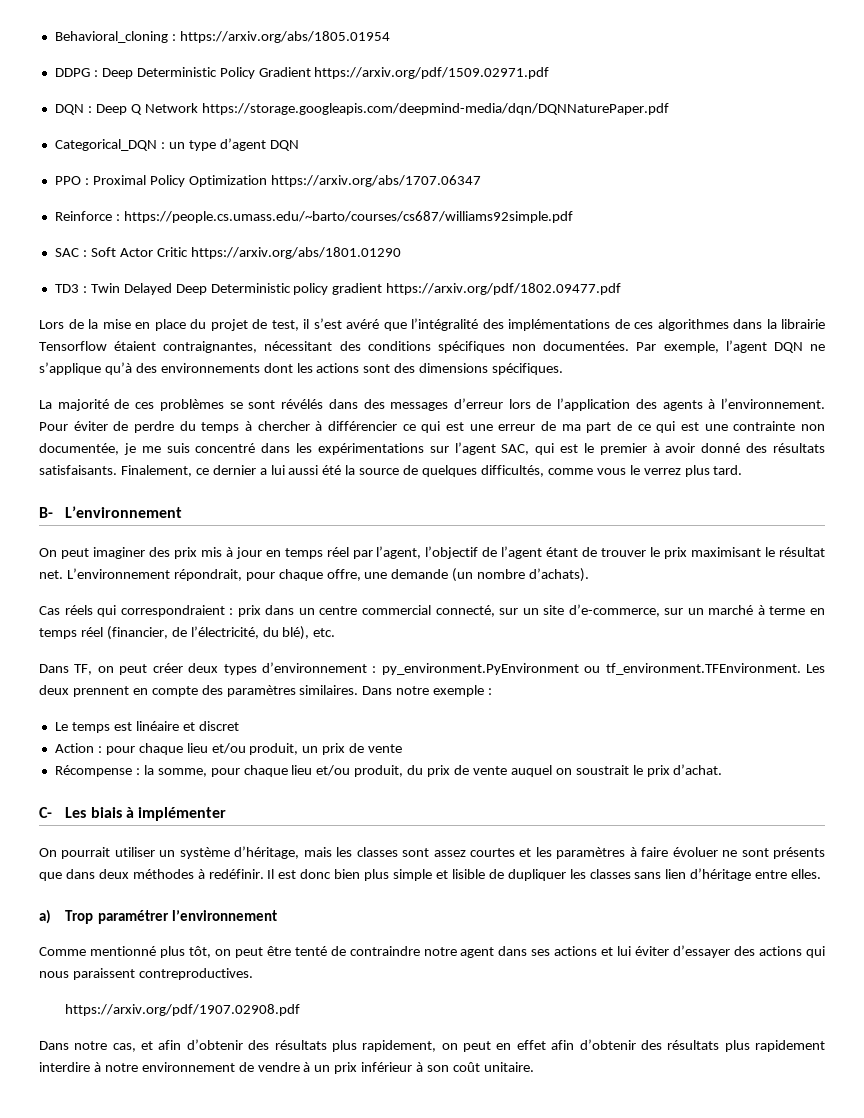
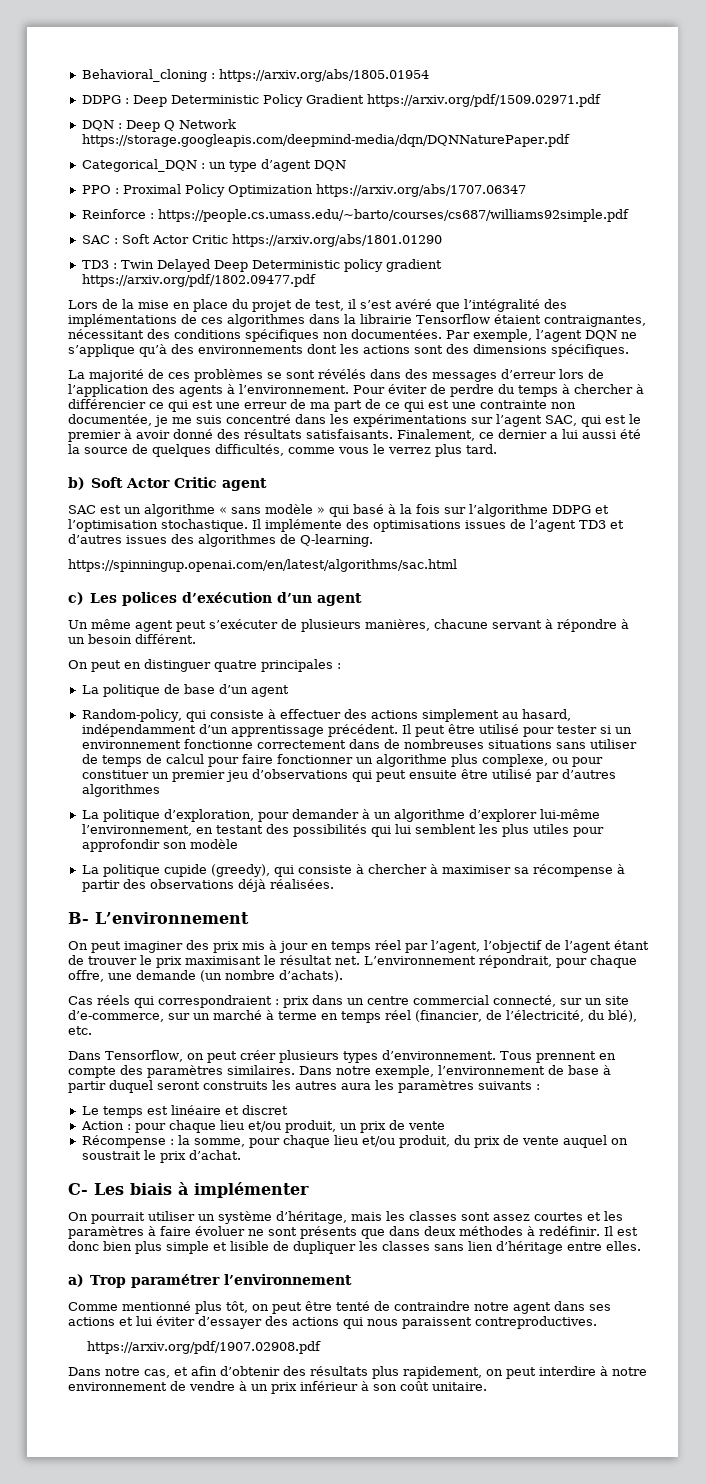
+ b) Soft Actor Critic agent
+ SAC est un algorithme « sans modèle » qui basé à la fois sur l’algorithme DDPG et l’optimisation stochastique. Il implémente des optimisations issues de l’agent TD3 et d’autres issues des algorithmes de Q-learning.
+ https://spinningup.openai.com/en/latest/algorithms/sac.html
+ c) Les polices d’exécution d’un agent
+ Un même agent peut s’exécuter de plusieurs manières, chacune servant à répondre à un besoin différent.
+ On peut en distinguer quatre principales :
+ La politique de base d’un agent
+ Random-policy, qui consiste à effectuer des actions simplement au hasard, indépendamment d’un apprentissage précédent. Il peut être utilisé pour tester si un environnement fonctionne correctement dans de nombreuses situations sans utiliser de temps de calcul pour faire fonctionner un algorithme plus complexe, ou pour constituer un premier jeu d’observations qui peut ensuite être utilisé par d’autres algorithmes
+ La politique d’exploration, pour demander à un algorithme d’explorer lui-même l’environnement, en testant des possibilités qui lui semblent les plus utiles pour approfondir son modèle
+ La politique cupide (greedy), qui consiste à chercher à maximiser sa récompense à partir des observations déjà réalisées.
- Dans TF, on peut créer deux types d’environnement : py_environment.PyEnvironment ou tf_environment.TFEnvironment. Les deux prennent en compte des paramètres similaires.
+ Dans Tensorflow, on peut créer plusieurs types d’environnement. Tous prennent en compte des paramètres similaires.
- Dans notre exemple :
+ Dans notre exemple, l’environnement de base à partir duquel seront construits les autres aura les paramètres suivants :
- Dans notre cas, et afin d’obtenir des résultats plus rapidement, on peut en effet afin d’obtenir des résultats plus rapidement interdire à notre environnement de vendre à un prix inférieur à son coût unitaire.
+ Dans notre cas, et afin d’obtenir des résultats plus rapidement, on peut interdire à notre environnement de vendre à un prix inférieur à son coût unitaire.

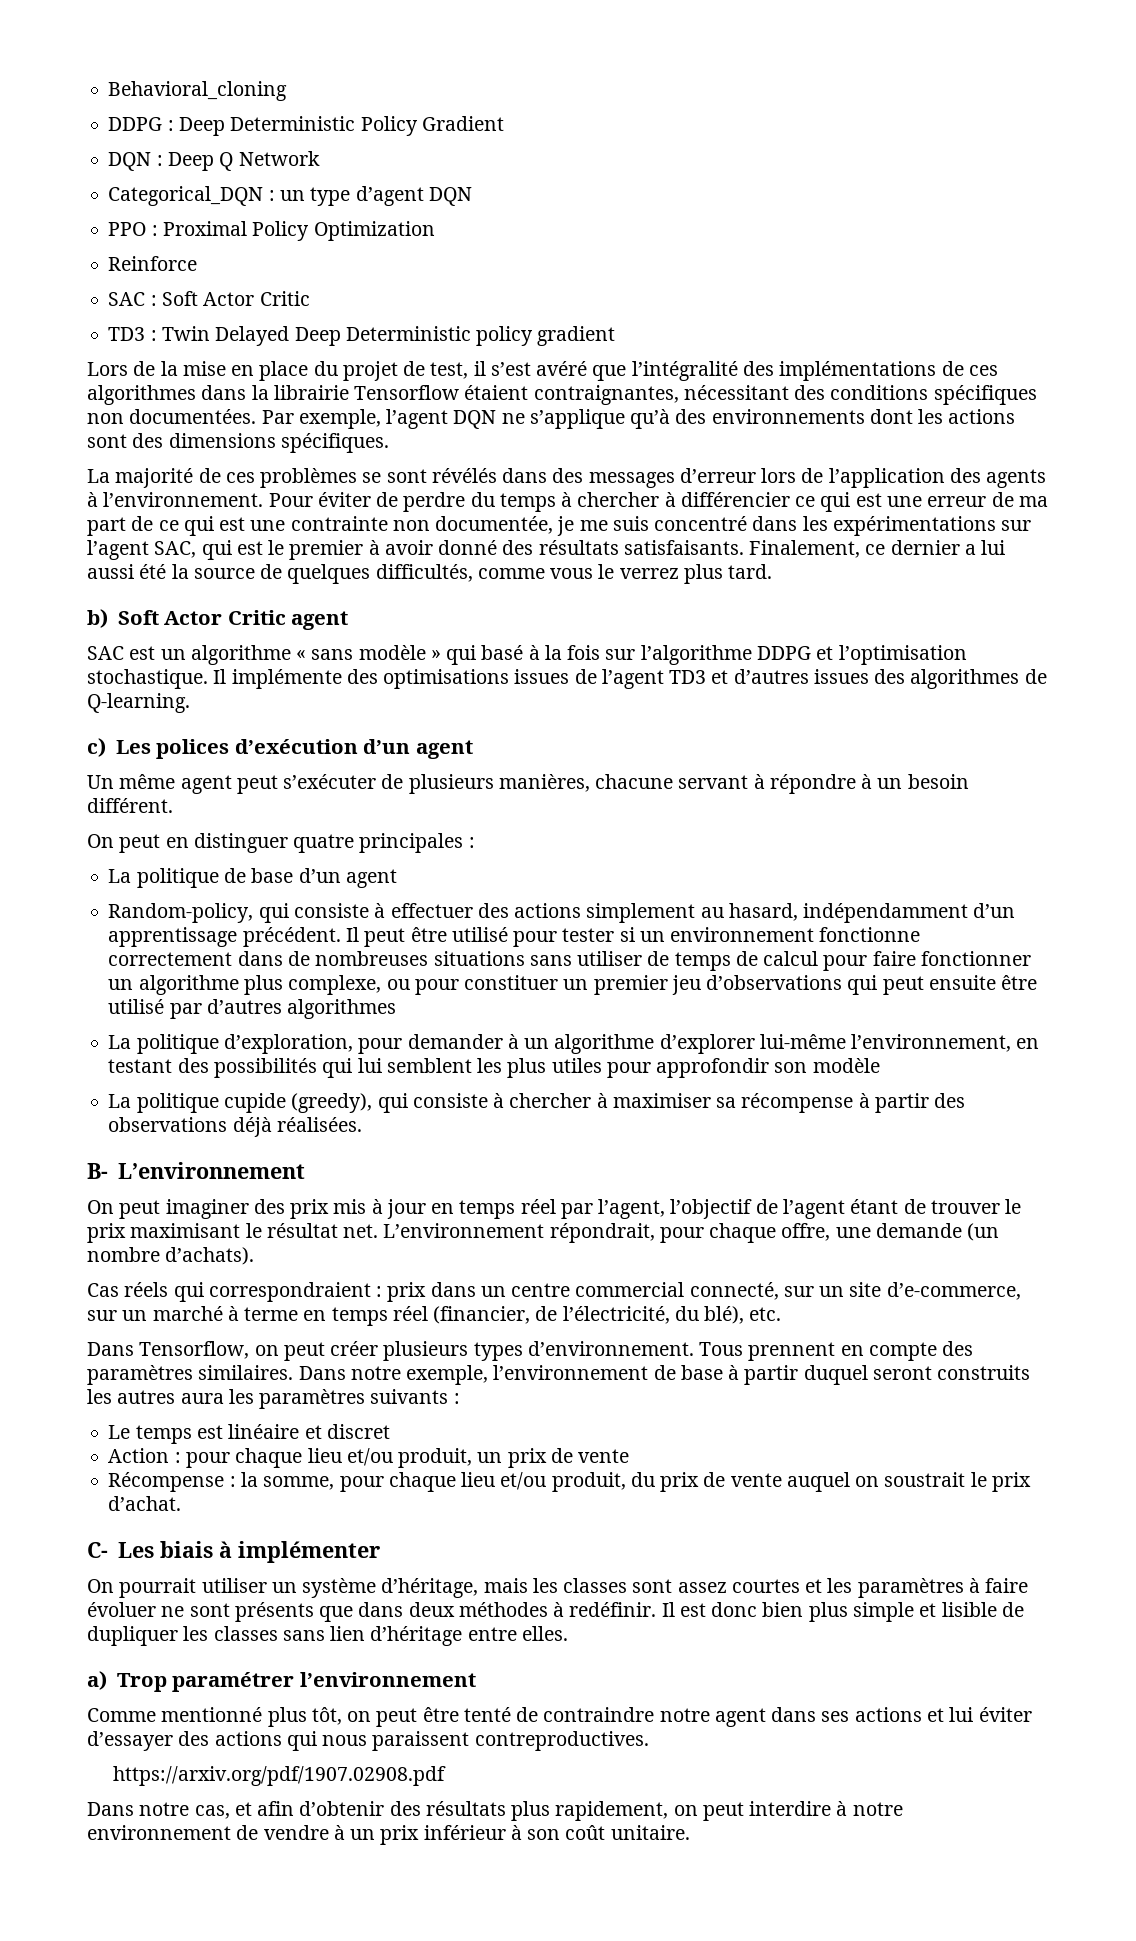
- Behavioral_cloning : https://arxiv.org/abs/1805.01954
+ Behavioral_cloning
- DDPG : Deep Deterministic Policy Gradient https://arxiv.org/pdf/1509.02971.pdf
+ DDPG : Deep Deterministic Policy Gradient
- DQN : Deep Q Network https://storage.googleapis.com/deepmind-media/dqn/DQNNaturePaper.pdf
+ DQN : Deep Q Network
- PPO : Proximal Policy Optimization https://arxiv.org/abs/1707.06347
+ PPO : Proximal Policy Optimization
- Reinforce : https://people.cs.umass.edu/~barto/courses/cs687/williams92simple.pdf
+ Reinforce
- SAC : Soft Actor Critic https://arxiv.org/abs/1801.01290
+ SAC : Soft Actor Critic
- TD3 : Twin Delayed Deep Deterministic policy gradient https://arxiv.org/pdf/1802.09477.pdf
+ TD3 : Twin Delayed Deep Deterministic policy gradient
- https://spinningup.openai.com/en/latest/algorithms/sac.html

